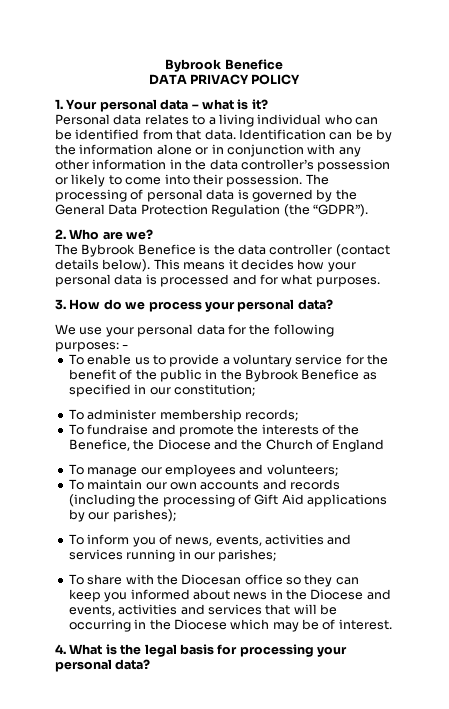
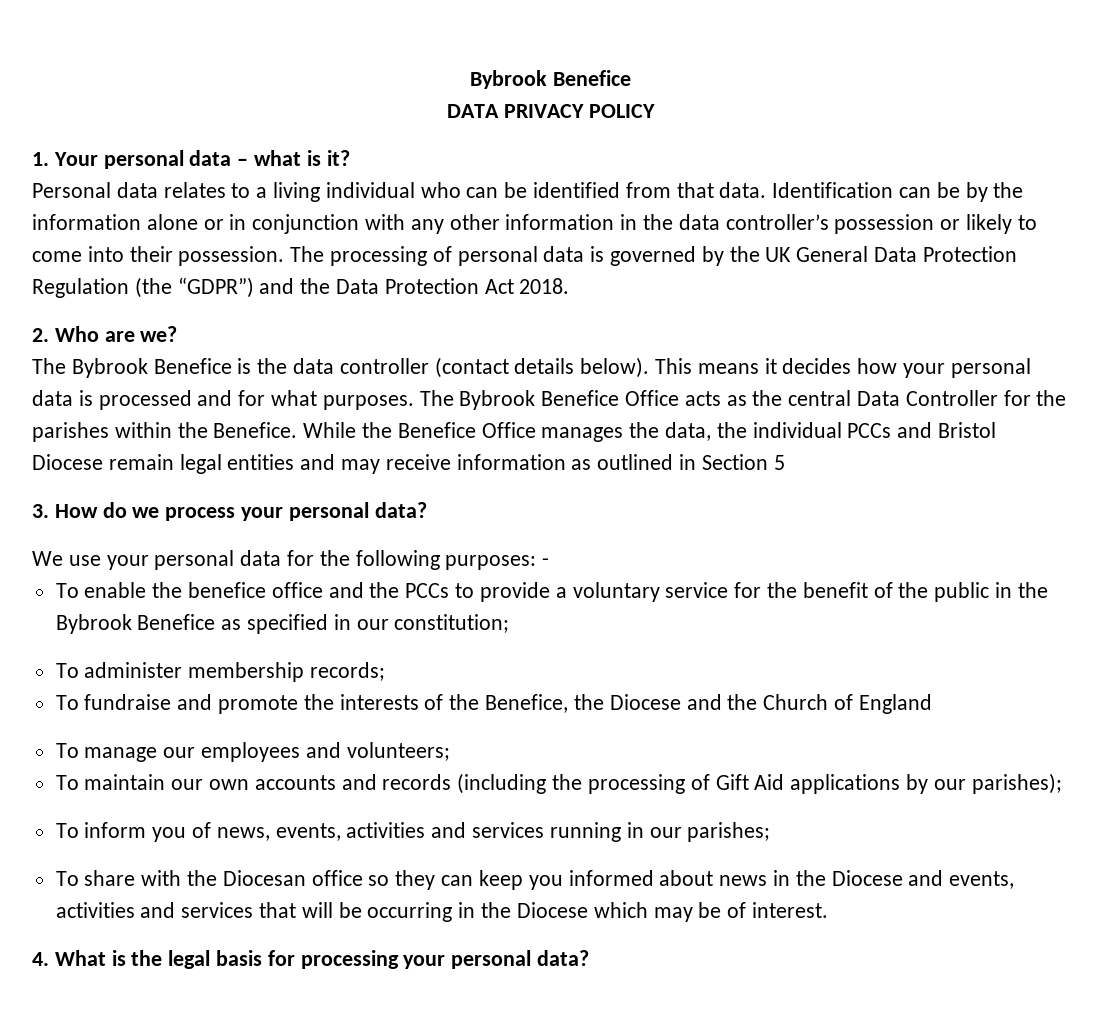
- The processing of personal data is governed by the General Data Protection Regulation (the “GDPR”).
+ The processing of personal data is governed by the UK General Data Protection Regulation (the “GDPR”) and the Data Protection Act 2018.
+ The Bybrook Benefice Office acts as the central Data Controller for the parishes within the Benefice. While the Benefice Office manages the data, the individual PCCs and Bristol Diocese remain legal entities and may receive information as outlined in Section 5
- To enable us to provide a voluntary service for the benefit of the public in the Bybrook Benefice as specified in our constitution;
+ To enable the benefice office and the PCCs to provide a voluntary service for the benefit of the public in the Bybrook Benefice as specified in our constitution;

